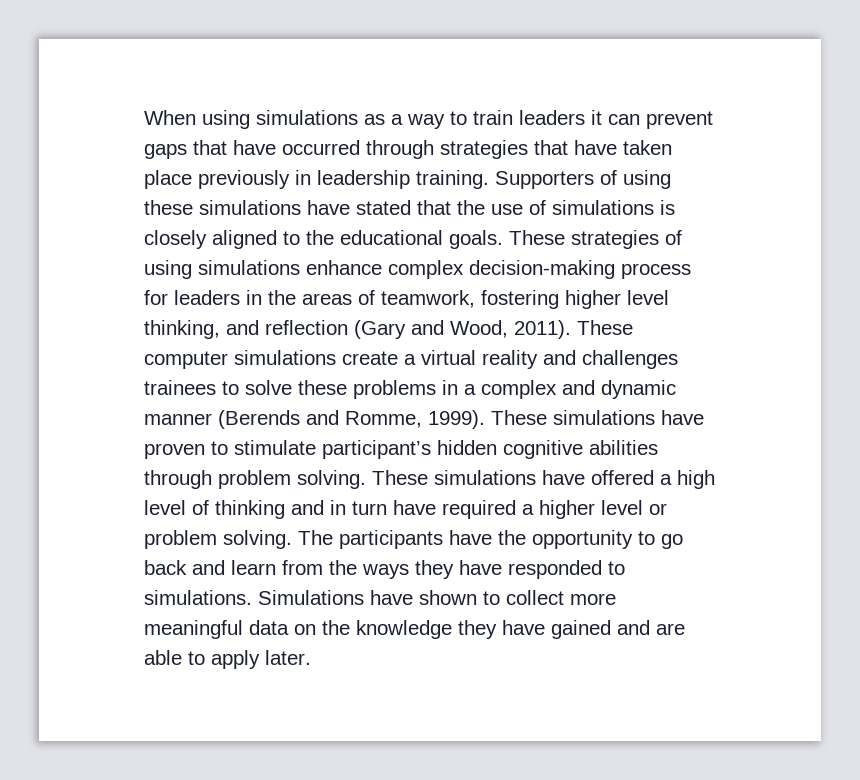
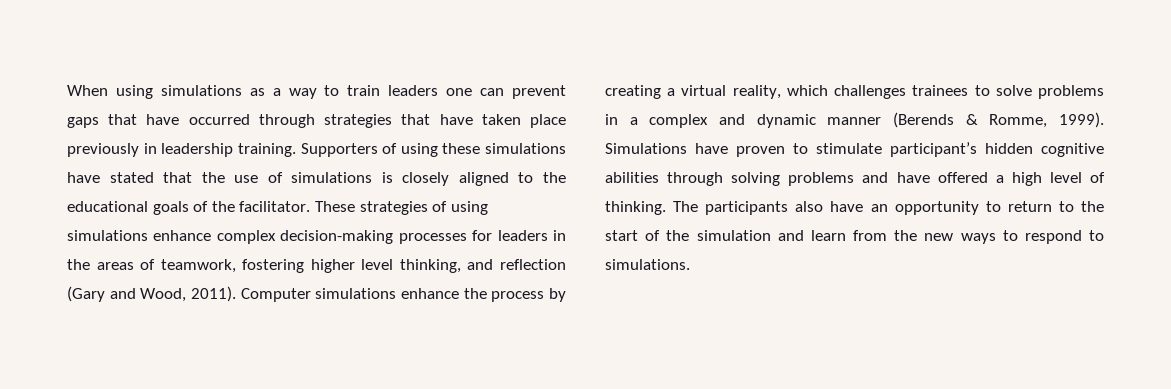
- When using simulations as a way to train leaders it can prevent gaps that have occurred through strategies that have taken place previously in leadership training.
+ When using simulations as a way to train leaders one can prevent gaps that have occurred through strategies that have taken place previously in leadership training.
- Supporters of using these simulations have stated that the use of simulations is closely aligned to the educational goals.
+ Supporters of using these simulations have stated that the use of simulations is closely aligned to the educational goals of the facilitator.
- These strategies of using simulations enhance complex decision-making process for leaders in the areas of teamwork, fostering higher level thinking, and reflection (Gary and Wood, 2011).
+ These strategies of using simulations enhance complex decision-making processes for leaders in the areas of teamwork, fostering higher level thinking, and reflection (Gary and Wood, 2011).
- These computer simulations create a virtual reality and challenges trainees to solve these problems in a complex and dynamic manner (Berends and Romme, 1999).
+ Computer simulations enhance the process by creating a virtual reality, which challenges trainees to solve problems in a complex and dynamic manner (Berends & Romme, 1999).
- These simulations have proven to stimulate participant’s hidden cognitive abilities through problem solving. These simulations have offered a high level of thinking and in turn have required a higher level or problem solving. The participants have the opportunity to go back and learn from the ways they have responded to simulations. Simulations have shown to collect more meaningful data on the knowledge they have gained and are able to apply later.
+ Simulations have proven to stimulate participant’s hidden cognitive abilities through solving problems and have offered a high level of thinking. The participants also have an opportunity to return to the start of the simulation and learn from the new ways to respond to simulations.

